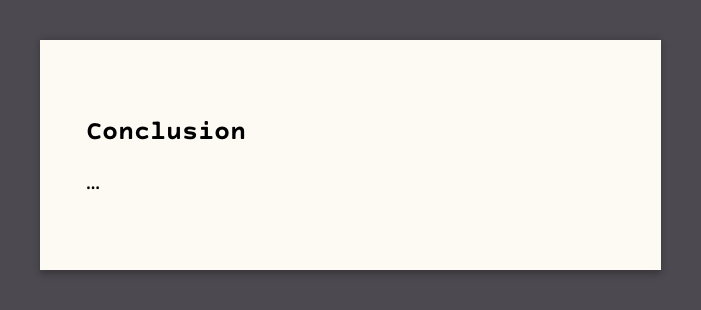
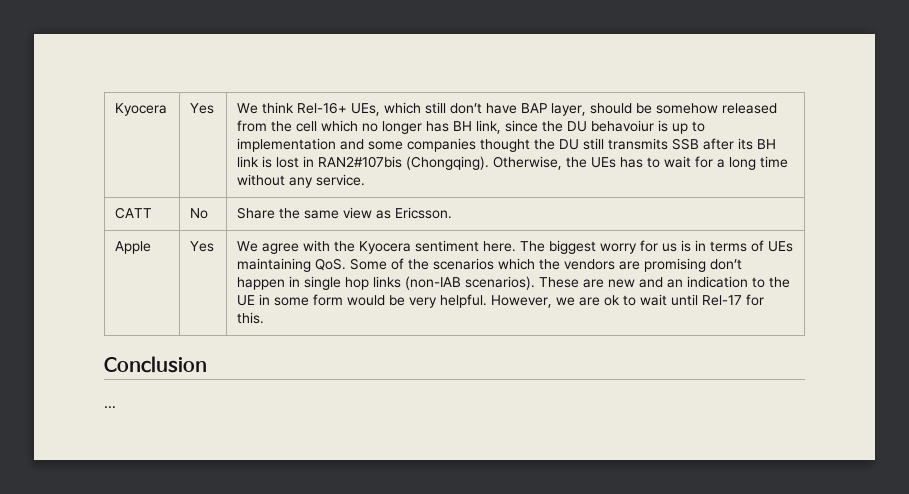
+ Kyocera | Yes | We think Rel-16+ UEs, which still don’t have BAP layer, should be somehow released from the cell which no longer has BH link, since the DU behavoiur is up to implementation and some companies thought the DU still transmits SSB after its BH link is lost in RAN2#107bis (Chongqing). Otherwise, the UEs has to wait for a long time without any service.
+ CATT | No | Share the same view as Ericsson.
+ Apple | Yes | We agree with the Kyocera sentiment here. The biggest worry for us is in terms of UEs maintaining QoS. Some of the scenarios which the vendors are promising don’t happen in single hop links (non-IAB scenarios). These are new and an indication to the UE in some form would be very helpful. However, we are ok to wait until Rel-17 for this.

